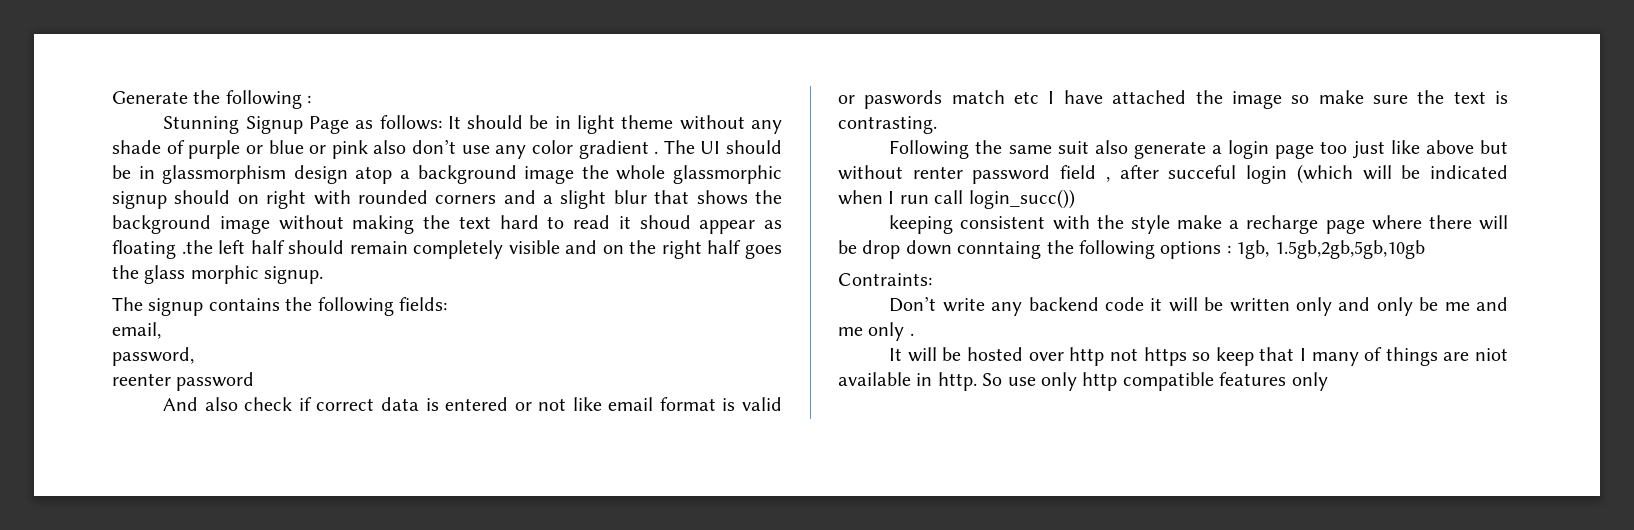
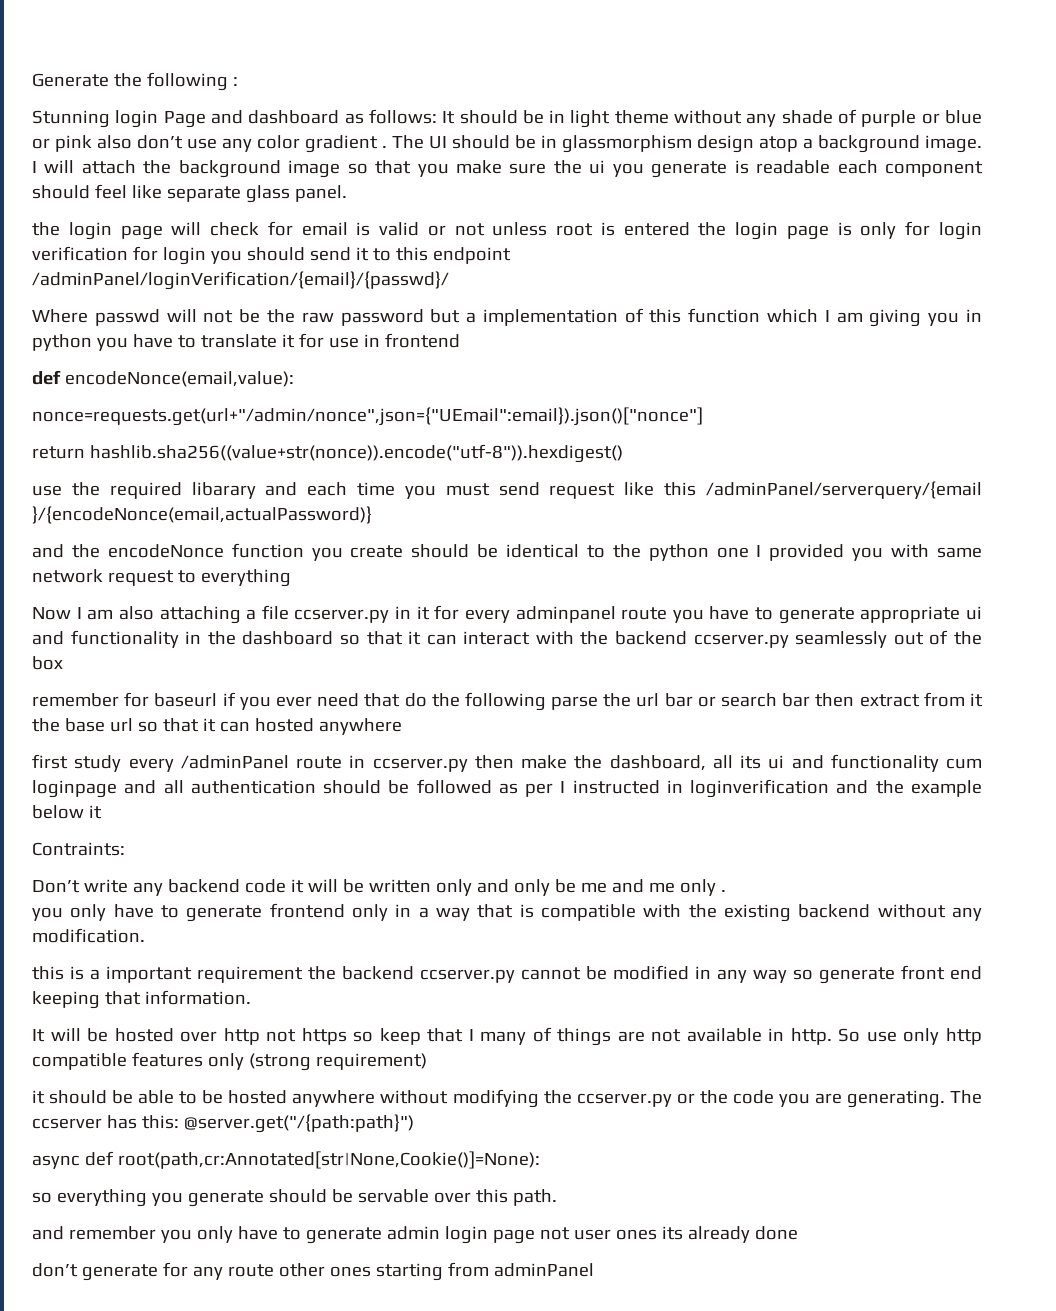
- Stunning Signup Page as follows: It should be in light theme without any shade of purple or blue or pink also don’t use any color gradient .
+ Stunning login Page and dashboard as follows: It should be in light theme without any shade of purple or blue or pink also don’t use any color gradient .
- The UI should be in glassmorphism design atop a background image the whole glassmorphic signup should on right with rounded corners and a slight blur that shows the background image without making the text hard to read it shoud appear as floating .the left half should remain completely visible and on the right half goes the glass morphic signup.
- The signup contains the following fields:
- email,
- password,
- reenter password
- And also check if correct data is entered or not like email format is valid or paswords match etc I have attached the image so make sure the text is contrasting.
- Following the same suit also generate a login page too just like above but without renter password field , after succeful login (which will be indicated when I run call login_succ())
- keeping consistent with the style make a recharge page where there will be drop down conntaing the following options : 1gb, 1.5gb,2gb,5gb,10gb
+ The UI should be in glassmorphism design atop a background image. I will attach the background image so that you make sure the ui you generate is readable each component should feel like separate glass panel.
+ the login page will check for email is valid or not unless root is entered the login page is only for login verification for login you should send it to this endpoint
+ /adminPanel/loginVerification/{email}/{passwd}/
+ Where passwd will not be the raw password but a implementation of this function which I am giving you in python you have to translate it for use in frontend
+ def encodeNonce(email,value):
+ nonce=requests.get(url+"/admin/nonce",json={"UEmail":email}).json()["nonce"]
+ return hashlib.sha256((value+str(nonce)).encode("utf-8")).hexdigest()
+ use the required libarary and each time you must send request like this /adminPanel/serverquery/{email }/{encodeNonce(email,actualPassword)}
+ and the encodeNonce function you create should be identical to the python one I provided you with same network request to everything
+ Now I am also attaching a file ccserver.py in it for every adminpanel route you have to generate appropriate ui and functionality in the dashboard so that it can interact with the backend ccserver.py seamlessly out of the box
+ remember for baseurl if you ever need that do the following parse the url bar or search bar then extract from it the base url so that it can hosted anywhere
+ first study every /adminPanel route in ccserver.py then make the dashboard, all its ui and functionality cum loginpage and all authentication should be followed as per I instructed in loginverification and the example below it
+ you only have to generate frontend only in a way that is compatible with the existing backend without any modification.
+ this is a important requirement the backend ccserver.py cannot be modified in any way so generate front end keeping that information.
- It will be hosted over http not https so keep that I many of things are niot available in http.
+ It will be hosted over http not https so keep that I many of things are not available in http.
- So use only http compatible features only
+ So use only http compatible features only (strong requirement)
+ it should be able to be hosted anywhere without modifying the ccserver.py or the code you are generating. The ccserver has this: @server.get("/{path:path}")
+ async def root(path,cr:Annotated[str|None,Cookie()]=None):
+ so everything you generate should be servable over this path.
+ and remember you only have to generate admin login page not user ones its already done
+ don’t generate for any route other ones starting from adminPanel

